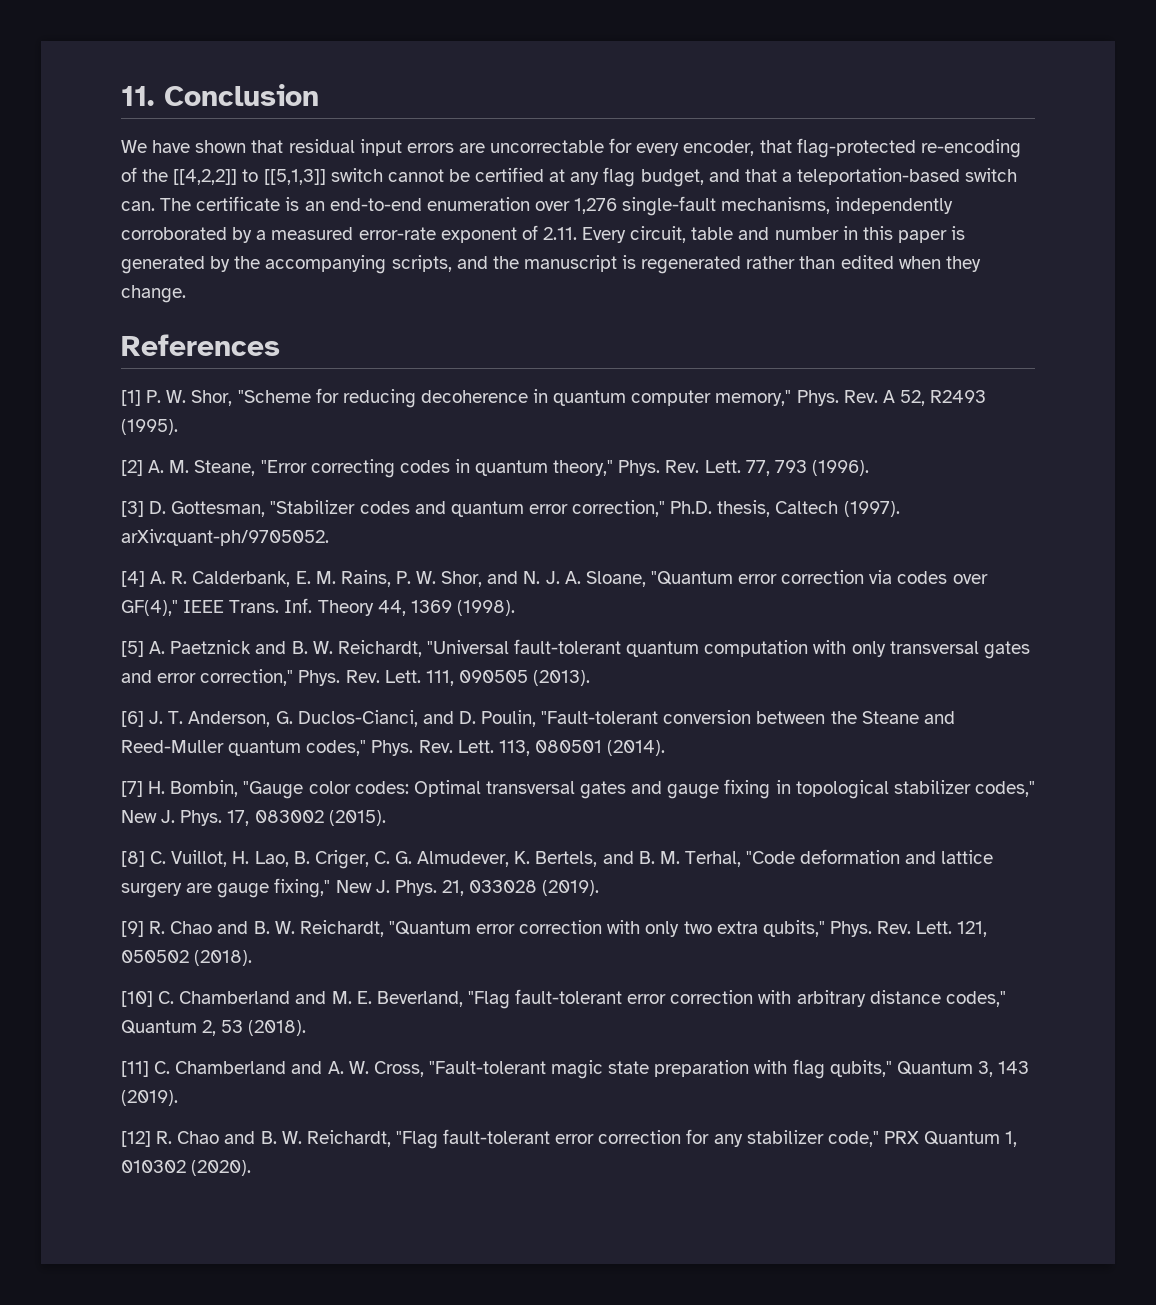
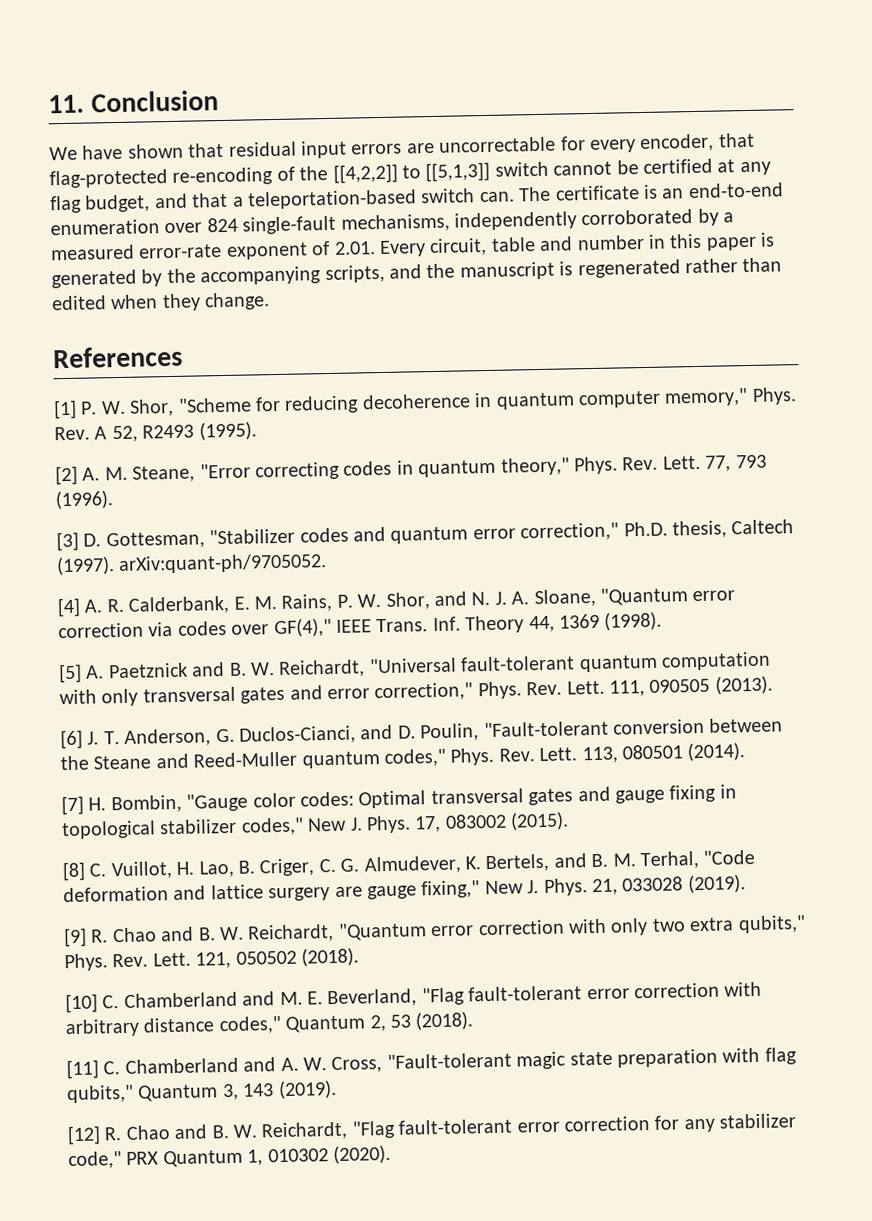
- The certificate is an end-to-end enumeration over 1,276 single-fault mechanisms, independently corroborated by a measured error-rate exponent of 2.11. Every circuit, table and number in this paper is generated by the accompanying scripts, and the manuscript is regenerated rather than edited when they change.
+ The certificate is an end-to-end enumeration over 824 single-fault mechanisms, independently corroborated by a measured error-rate exponent of 2.01. Every circuit, table and number in this paper is generated by the accompanying scripts, and the manuscript is regenerated rather than edited when they change.

